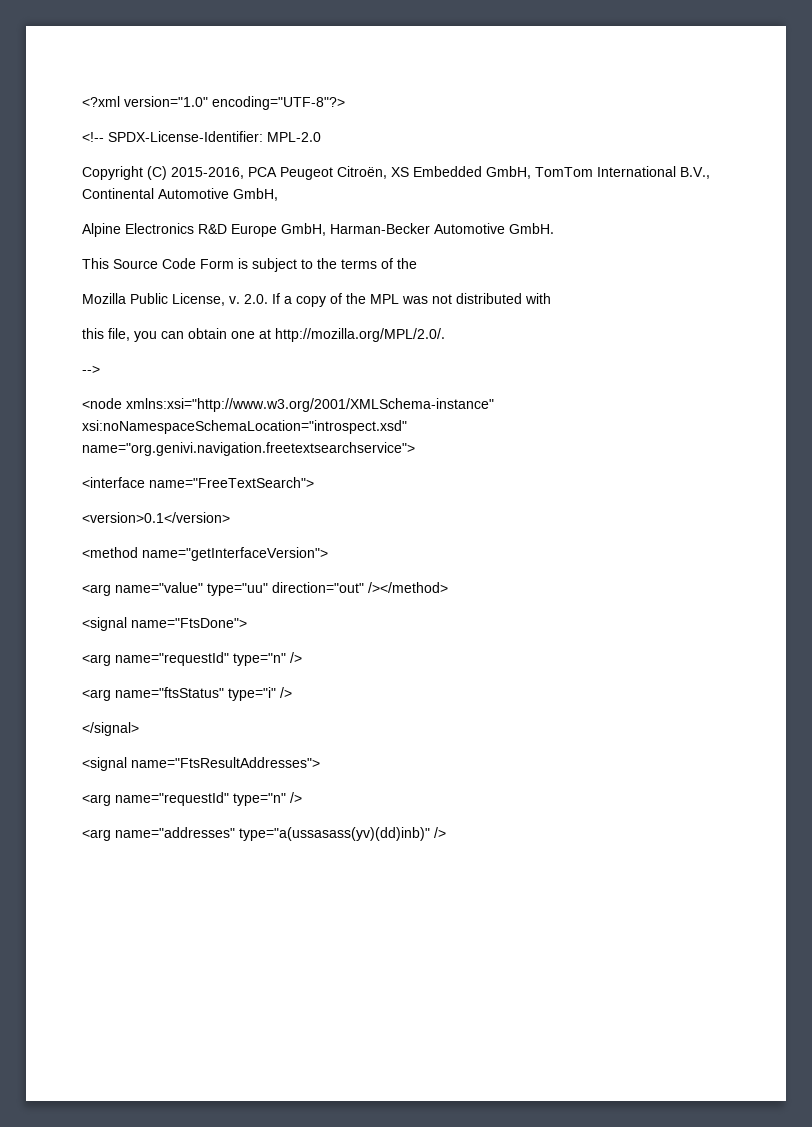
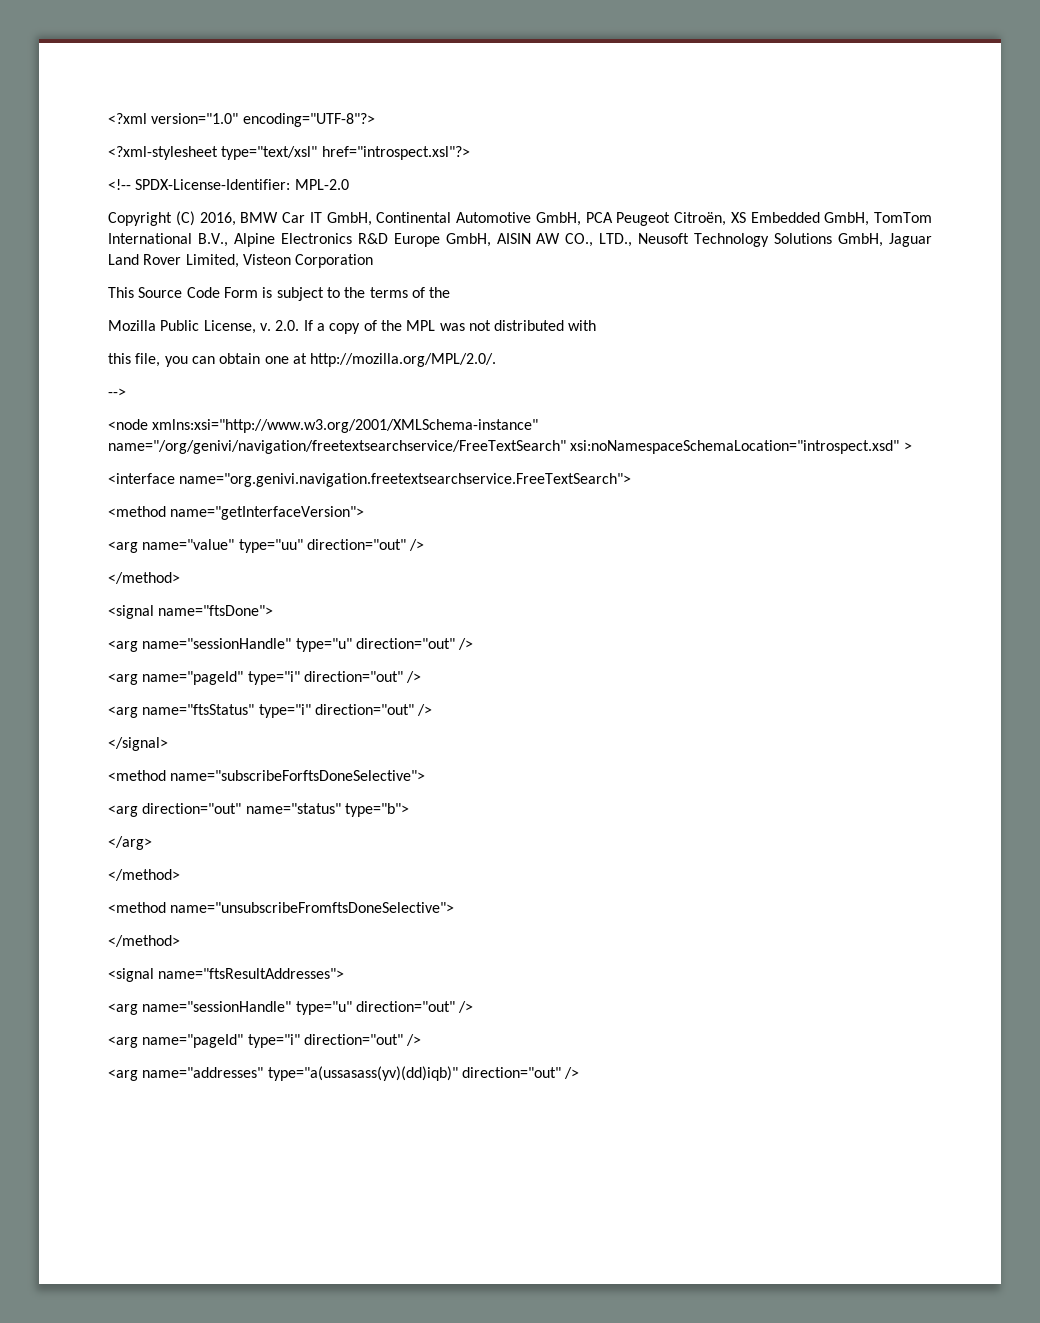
+ <?xml-stylesheet type="text/xsl" href="introspect.xsl"?>
- Copyright (C) 2015-2016, PCA Peugeot Citroën, XS Embedded GmbH, TomTom International B.V., Continental Automotive GmbH,
- Alpine Electronics R&D Europe GmbH, Harman-Becker Automotive GmbH.
+ Copyright (C) 2016, BMW Car IT GmbH, Continental Automotive GmbH, PCA Peugeot Citroën, XS Embedded GmbH, TomTom International B.V., Alpine Electronics R&D Europe GmbH, AISIN AW CO., LTD., Neusoft Technology Solutions GmbH, Jaguar Land Rover Limited, Visteon Corporation
- <node xmlns:xsi="http://www.w3.org/2001/XMLSchema-instance" xsi:noNamespaceSchemaLocation="introspect.xsd" name="org.genivi.navigation.freetextsearchservice">
+ <node xmlns:xsi="http://www.w3.org/2001/XMLSchema-instance" name="/org/genivi/navigation/freetextsearchservice/FreeTextSearch" xsi:noNamespaceSchemaLocation="introspect.xsd" >
- <interface name="FreeTextSearch">
- <version>0.1</version>
+ <interface name="org.genivi.navigation.freetextsearchservice.FreeTextSearch">
- <arg name="value" type="uu" direction="out" /></method>
- <signal name="FtsDone">
- <arg name="requestId" type="n" />
+ <arg name="value" type="uu" direction="out" />
+ </method>
+ <signal name="ftsDone">
+ <arg name="sessionHandle" type="u" direction="out" />
+ <arg name="pageId" type="i" direction="out" />
- <arg name="ftsStatus" type="i" />
+ <arg name="ftsStatus" type="i" direction="out" />
- <signal name="FtsResultAddresses">
- <arg name="requestId" type="n" />
+ <method name="subscribeForftsDoneSelective">
+ <arg direction="out" name="status" type="b">
+ </arg>
+ </method>
+ <method name="unsubscribeFromftsDoneSelective">
+ </method>
+ <signal name="ftsResultAddresses">
+ <arg name="sessionHandle" type="u" direction="out" />
+ <arg name="pageId" type="i" direction="out" />
- <arg name="addresses" type="a(ussasass(yv)(dd)inb)" />
+ <arg name="addresses" type="a(ussasass(yv)(dd)iqb)" direction="out" />

